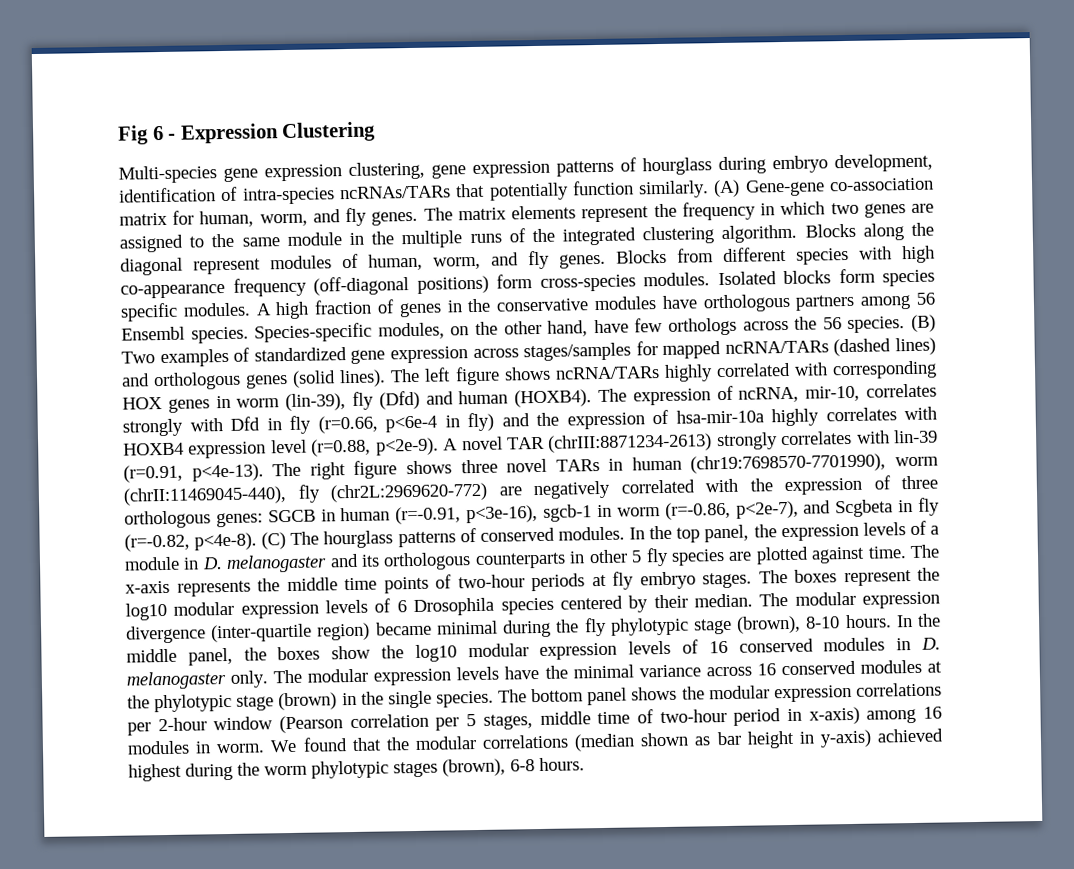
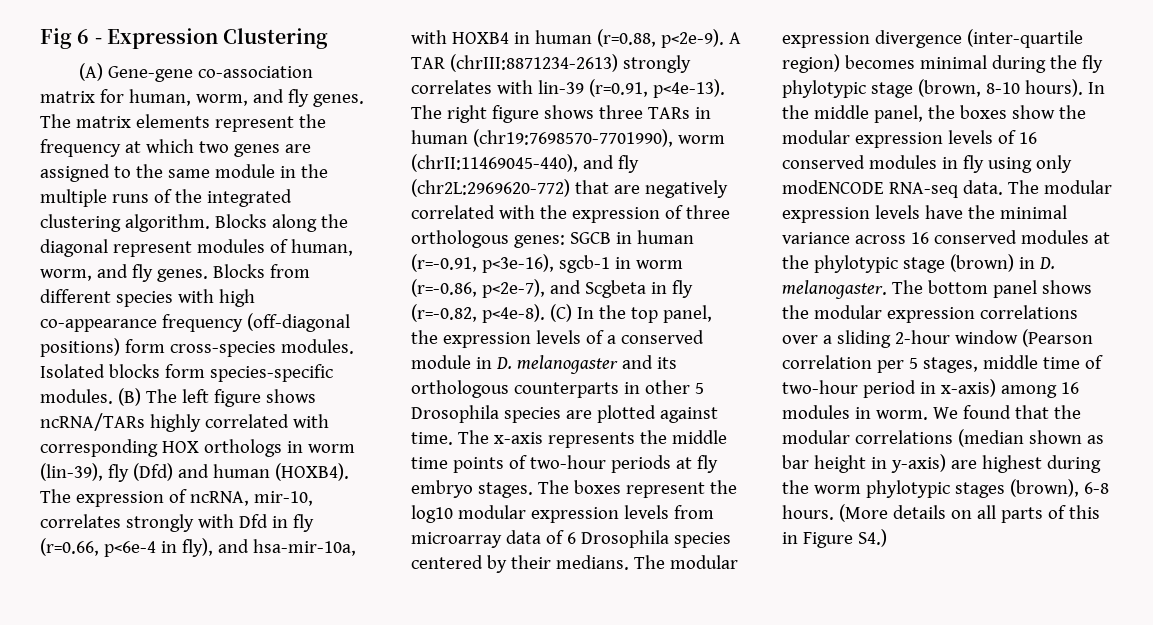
- Multi-species gene expression clustering, gene expression patterns of hourglass during embryo development, identification of intra-species ncRNAs/TARs that potentially function similarly.
- The matrix elements represent the frequency in which two genes are assigned to the same module in the multiple runs of the integrated clustering algorithm.
+ The matrix elements represent the frequency at which two genes are assigned to the same module in the multiple runs of the integrated clustering algorithm.
- Isolated blocks form species specific modules. A high fraction of genes in the conservative modules have orthologous partners among 56 Ensembl species. Species-specific modules, on the other hand, have few orthologs across the 56 species. (B) Two examples of standardized gene expression across stages/samples for mapped ncRNA/TARs (dashed lines) and orthologous genes (solid lines). The left figure shows ncRNA/TARs highly correlated with corresponding HOX genes in worm (lin-39), fly (Dfd) and human (HOXB4).
+ Isolated blocks form species-specific modules. (B) The left figure shows ncRNA/TARs highly correlated with corresponding HOX orthologs in worm (lin-39), fly (Dfd) and human (HOXB4).
- The expression of ncRNA, mir-10, correlates strongly with Dfd in fly (r=0.66, p<6e-4 in fly) and the expression of hsa-mir-10a highly correlates with HOXB4 expression level (r=0.88, p<2e-9).
+ The expression of ncRNA, mir-10, correlates strongly with Dfd in fly (r=0.66, p<6e-4 in fly), and hsa-mir-10a, with HOXB4 in human (r=0.88, p<2e-9).
- A novel TAR (chrIII:8871234-2613) strongly correlates with lin-39 (r=0.91, p<4e-13).
+ A TAR (chrIII:8871234-2613) strongly correlates with lin-39 (r=0.91, p<4e-13).
- The right figure shows three novel TARs in human (chr19:7698570-7701990), worm (chrII:11469045-440), fly (chr2L:2969620-772) are negatively correlated with the expression of three orthologous genes: SGCB in human (r=-0.91, p<3e-16), sgcb-1 in worm (r=-0.86, p<2e-7), and Scgbeta in fly (r=-0.82, p<4e-8).
+ The right figure shows three TARs in human (chr19:7698570-7701990), worm (chrII:11469045-440), and fly (chr2L:2969620-772) that are negatively correlated with the expression of three orthologous genes: SGCB in human (r=-0.91, p<3e-16), sgcb-1 in worm (r=-0.86, p<2e-7), and Scgbeta in fly (r=-0.82, p<4e-8).
- (C) The hourglass patterns of conserved modules. In the top panel, the expression levels of a module in D. melanogaster and its orthologous counterparts in other 5 fly species are plotted against time.
+ (C) In the top panel, the expression levels of a conserved module in D. melanogaster and its orthologous counterparts in other 5 Drosophila species are plotted against time.
- The boxes represent the log10 modular expression levels of 6 Drosophila species centered by their median.
+ The boxes represent the log10 modular expression levels from microarray data of 6 Drosophila species centered by their medians.
- The modular expression divergence (inter-quartile region) became minimal during the fly phylotypic stage (brown), 8-10 hours.
+ The modular expression divergence (inter-quartile region) becomes minimal during the fly phylotypic stage (brown, 8-10 hours).
- In the middle panel, the boxes show the log10 modular expression levels of 16 conserved modules in D. melanogaster only.
+ In the middle panel, the boxes show the modular expression levels of 16 conserved modules in fly using only modENCODE RNA-seq data.
- The modular expression levels have the minimal variance across 16 conserved modules at the phylotypic stage (brown) in the single species.
+ The modular expression levels have the minimal variance across 16 conserved modules at the phylotypic stage (brown) in D. melanogaster.
- The bottom panel shows the modular expression correlations per 2-hour window (Pearson correlation per 5 stages, middle time of two-hour period in x-axis) among 16 modules in worm.
+ The bottom panel shows the modular expression correlations over a sliding 2-hour window (Pearson correlation per 5 stages, middle time of two-hour period in x-axis) among 16 modules in worm.
- We found that the modular correlations (median shown as bar height in y-axis) achieved highest during the worm phylotypic stages (brown), 6-8 hours.
+ We found that the modular correlations (median shown as bar height in y-axis) are highest during the worm phylotypic stages (brown), 6-8 hours.
+ (More details on all parts of this in Figure S4.)

